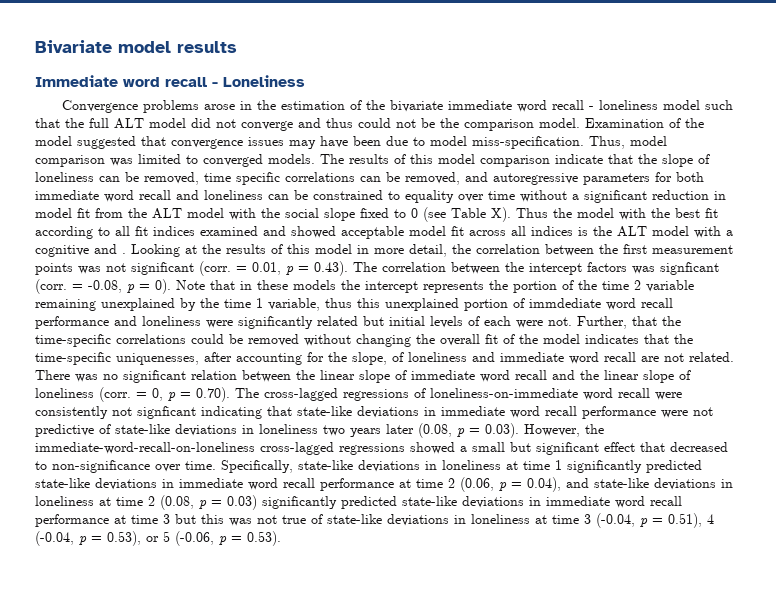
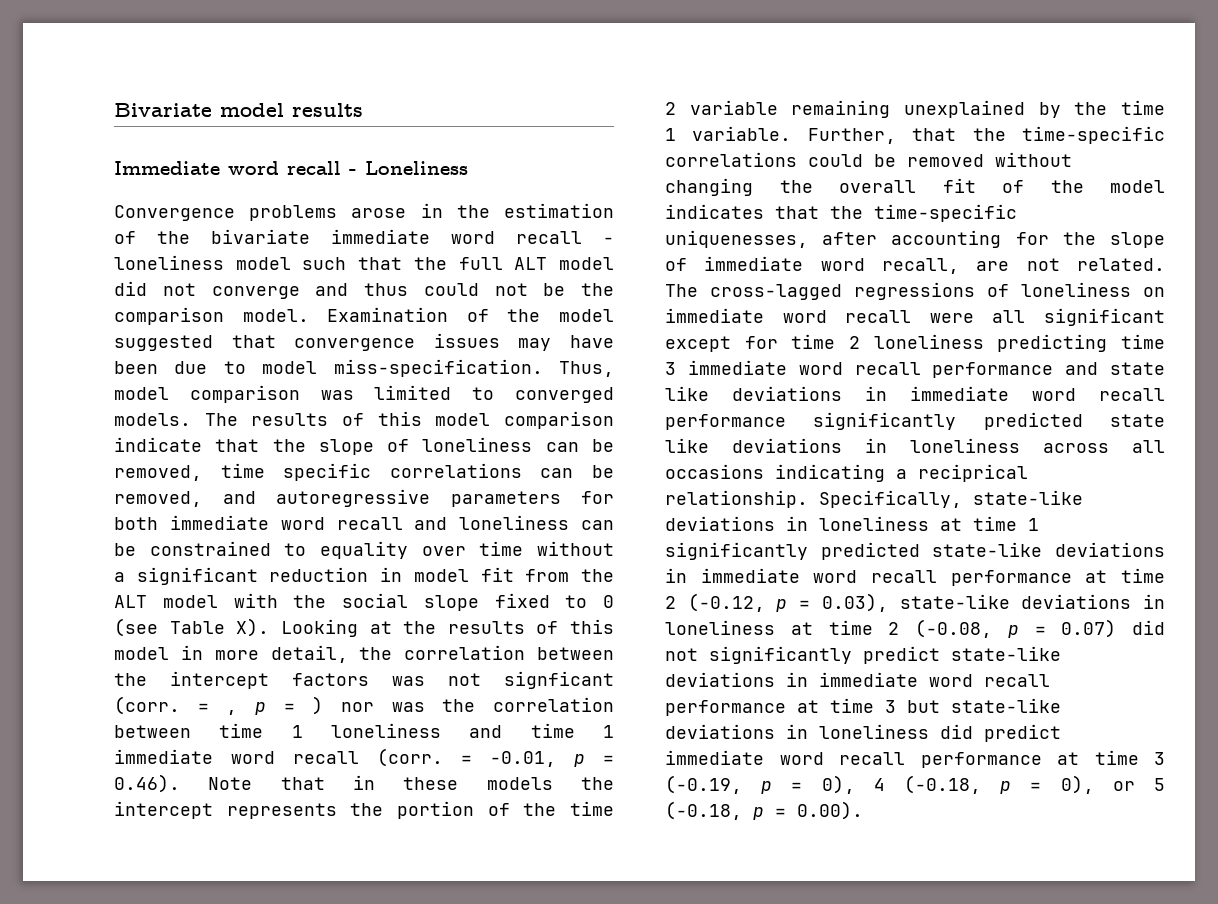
- The results of this model comparison indicate that the slope of loneliness can be removed, time specific correlations can be removed, and autoregressive parameters for both immediate word recall and loneliness can be constrained to equality over time without a significant reduction in model fit from the ALT model with the social slope fixed to 0 (see Table X). Thus the model with the best fit according to all fit indices examined and showed acceptable model fit across all indices is the ALT model with a cognitive and . Looking at the results of this model in more detail, the correlation between the first measurement points was not significant (corr. = 0.01, p = 0.43). The correlation between the intercept factors was signficant (corr.
+ The results of this model comparison indicate that the slope of loneliness can be removed, time specific correlations can be removed, and autoregressive parameters for both immediate word recall and loneliness can be constrained to equality over time without a significant reduction in model fit from the ALT model with the social slope fixed to 0 (see Table X). Looking at the results of this model in more detail, the correlation between the intercept factors was not signficant (corr.
- = -0.08, p = 0). Note that in these models the intercept represents the portion of the time 2 variable remaining unexplained by the time 1 variable, thus this unexplained portion of immdediate word recall performance and loneliness were significantly related but initial levels of each were not.
+ = , p = ) nor was the correlation between time 1 loneliness and time 1 immediate word recall (corr. = -0.01, p = 0.46). Note that in these models the intercept represents the portion of the time 2 variable remaining unexplained by the time 1 variable.
- Further, that the time-specific correlations could be removed without changing the overall fit of the model indicates that the time-specific uniquenesses, after accounting for the slope, of loneliness and immediate word recall are not related. There was no significant relation between the linear slope of immediate word recall and the linear slope of loneliness (corr. = 0, p = 0.70). The cross-lagged regressions of loneliness-on-immediate word recall were consistently not signficant indicating that state-like deviations in immediate word recall performance were not predictive of state-like deviations in loneliness two years later (0.08, p = 0.03). However, the immediate-word-recall-on-loneliness cross-lagged regressions showed a small but significant effect that decreased to non-significance over time.
+ Further, that the time-specific correlations could be removed without changing the overall fit of the model indicates that the time-specific uniquenesses, after accounting for the slope of immediate word recall, are not related. The cross-lagged regressions of loneliness on immediate word recall were all significant except for time 2 loneliness predicting time 3 immediate word recall performance and state like deviations in immediate word recall performance significantly predicted state like deviations in loneliness across all occasions indicating a reciprical relationship.
- Specifically, state-like deviations in loneliness at time 1 significantly predicted state-like deviations in immediate word recall performance at time 2 (0.06, p = 0.04), and state-like deviations in loneliness at time 2 (0.08, p = 0.03) significantly predicted state-like deviations in immediate word recall performance at time 3 but this was not true of state-like deviations in loneliness at time 3 (-0.04, p = 0.51), 4 (-0.04, p = 0.53), or 5 (-0.06, p = 0.53).
+ Specifically, state-like deviations in loneliness at time 1 significantly predicted state-like deviations in immediate word recall performance at time 2 (-0.12, p = 0.03), state-like deviations in loneliness at time 2 (-0.08, p = 0.07) did not significantly predict state-like deviations in immediate word recall performance at time 3 but state-like deviations in loneliness did predict immediate word recall performance at time 3 (-0.19, p = 0), 4 (-0.18, p = 0), or 5 (-0.18, p = 0.00).

